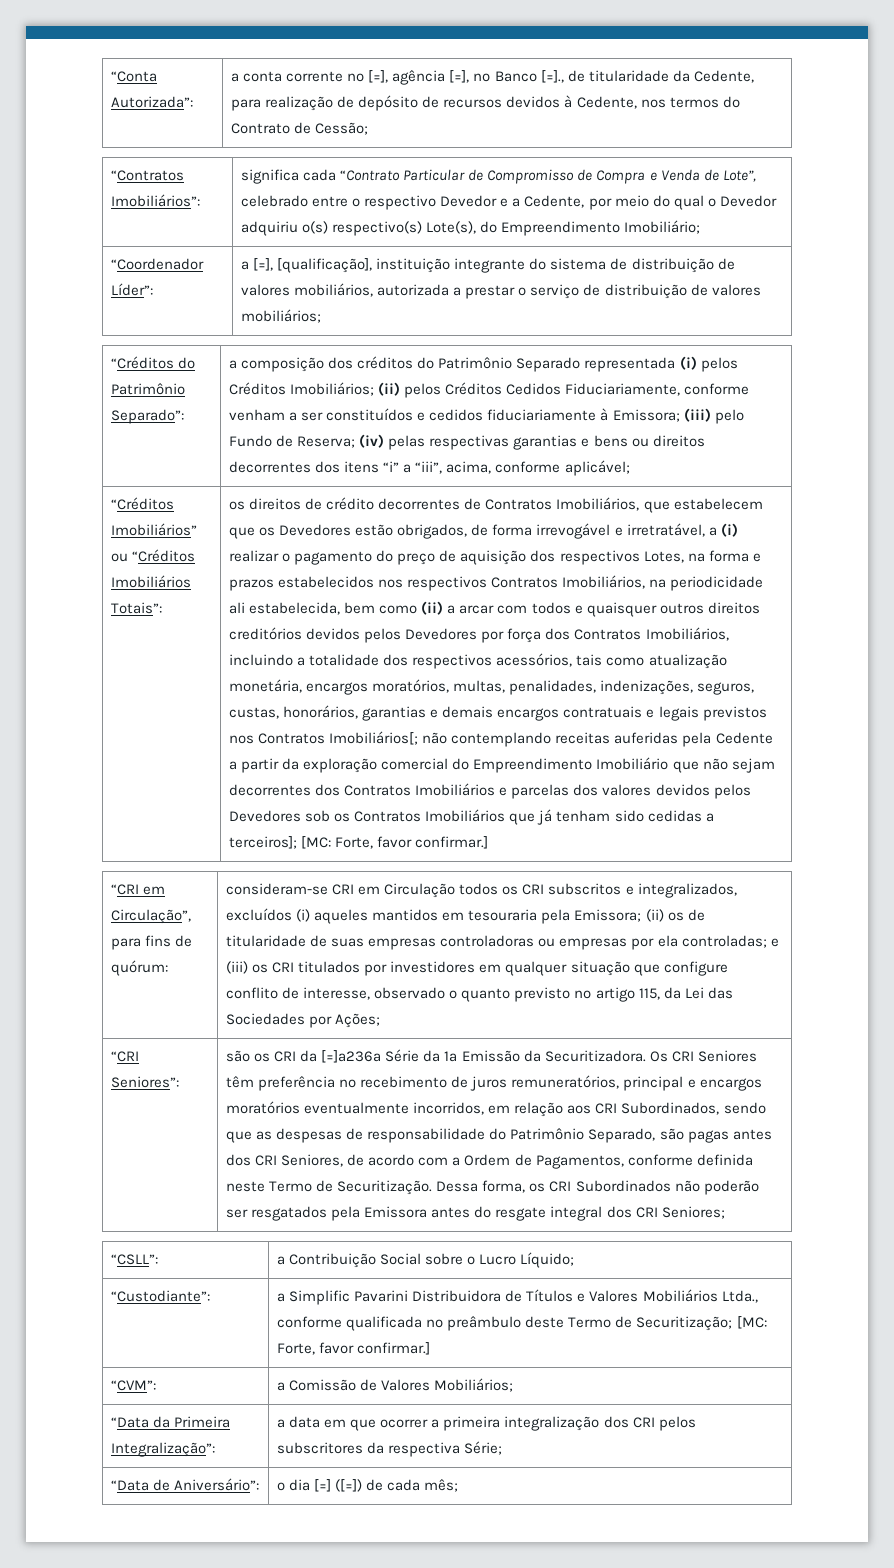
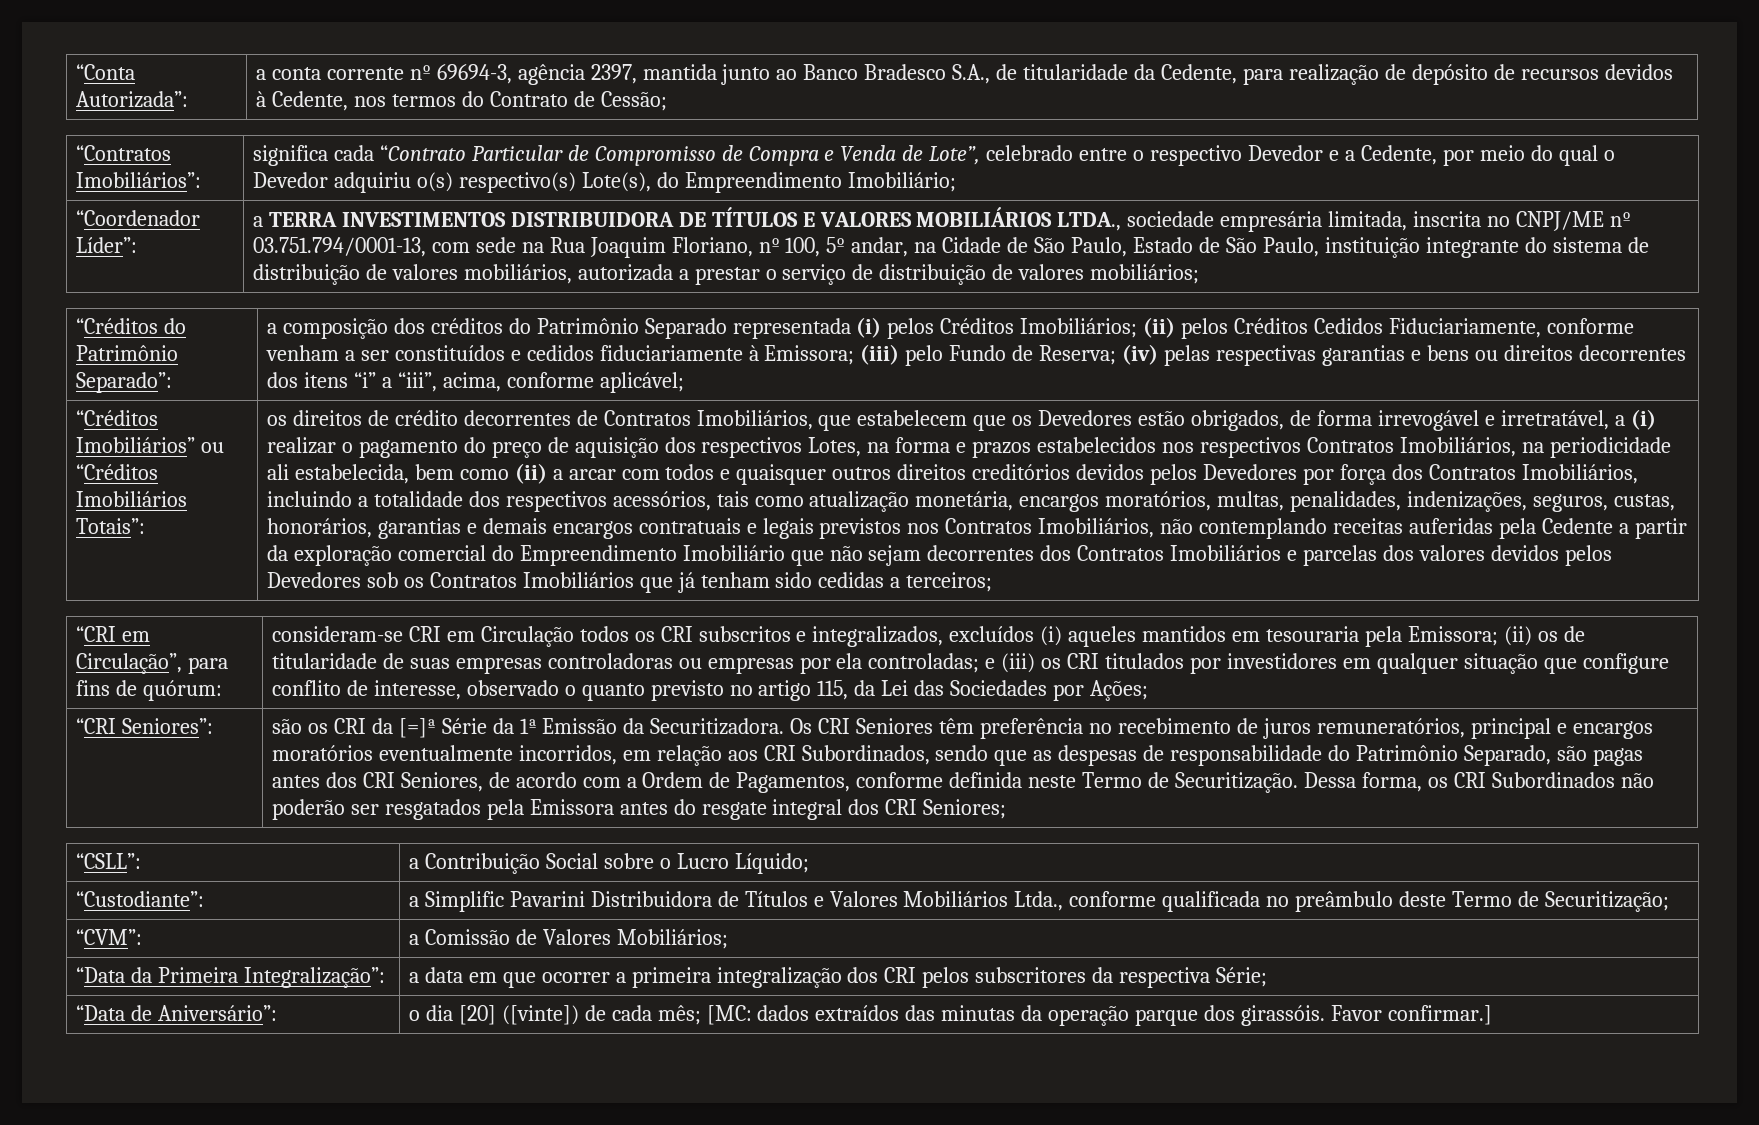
- “Conta Autorizada”: | a conta corrente nº [=], agência [=], no Banco [=]., de titularidade da Cedente, para realização de depósito de recursos devidos à Cedente, nos termos do Contrato de Cessão;
+ “Conta Autorizada”: | a conta corrente nº 69694-3, agência 2397, mantida junto ao Banco Bradesco S.A., de titularidade da Cedente, para realização de depósito de recursos devidos à Cedente, nos termos do Contrato de Cessão;
- a [=], [qualificação], instituição integrante do sistema de distribuição de valores mobiliários, autorizada a prestar o serviço de distribuição de valores mobiliários;
+ a TERRA INVESTIMENTOS DISTRIBUIDORA DE TÍTULOS E VALORES MOBILIÁRIOS LTDA., sociedade empresária limitada, inscrita no CNPJ/ME nº 03.751.794/0001-13, com sede na Rua Joaquim Floriano, nº 100, 5º andar, na Cidade de São Paulo, Estado de São Paulo, instituição integrante do sistema de distribuição de valores mobiliários, autorizada a prestar o serviço de distribuição de valores mobiliários;
- os direitos de crédito decorrentes de Contratos Imobiliários, que estabelecem que os Devedores estão obrigados, de forma irrevogável e irretratável, a (i) realizar o pagamento do preço de aquisição dos respectivos Lotes, na forma e prazos estabelecidos nos respectivos Contratos Imobiliários, na periodicidade ali estabelecida, bem como (ii) a arcar com todos e quaisquer outros direitos creditórios devidos pelos Devedores por força dos Contratos Imobiliários, incluindo a totalidade dos respectivos acessórios, tais como atualização monetária, encargos moratórios, multas, penalidades, indenizações, seguros, custas, honorários, garantias e demais encargos contratuais e legais previstos nos Contratos Imobiliários[; não contemplando receitas auferidas pela Cedente a partir da exploração comercial do Empreendimento Imobiliário que não sejam decorrentes dos Contratos Imobiliários e parcelas dos valores devidos pelos Devedores sob os Contratos Imobiliários que já tenham sido cedidas a terceiros]; [MC: Forte, favor confirmar.]
+ os direitos de crédito decorrentes de Contratos Imobiliários, que estabelecem que os Devedores estão obrigados, de forma irrevogável e irretratável, a (i) realizar o pagamento do preço de aquisição dos respectivos Lotes, na forma e prazos estabelecidos nos respectivos Contratos Imobiliários, na periodicidade ali estabelecida, bem como (ii) a arcar com todos e quaisquer outros direitos creditórios devidos pelos Devedores por força dos Contratos Imobiliários, incluindo a totalidade dos respectivos acessórios, tais como atualização monetária, encargos moratórios, multas, penalidades, indenizações, seguros, custas, honorários, garantias e demais encargos contratuais e legais previstos nos Contratos Imobiliários, não contemplando receitas auferidas pela Cedente a partir da exploração comercial do Empreendimento Imobiliário que não sejam decorrentes dos Contratos Imobiliários e parcelas dos valores devidos pelos Devedores sob os Contratos Imobiliários que já tenham sido cedidas a terceiros;
- são os CRI da [=]ª236ª Série da 1ª Emissão da Securitizadora.
+ são os CRI da [=]ª Série da 1ª Emissão da Securitizadora.
- “Custodiante”: | a Simplific Pavarini Distribuidora de Títulos e Valores Mobiliários Ltda., conforme qualificada no preâmbulo deste Termo de Securitização; [MC: Forte, favor confirmar.]
+ “Custodiante”: | a Simplific Pavarini Distribuidora de Títulos e Valores Mobiliários Ltda., conforme qualificada no preâmbulo deste Termo de Securitização;
- “Data de Aniversário”: | o dia [=] ([=]) de cada mês;
+ “Data de Aniversário”: | o dia [20] ([vinte]) de cada mês; [MC: dados extraídos das minutas da operação parque dos girassóis. Favor confirmar.]

